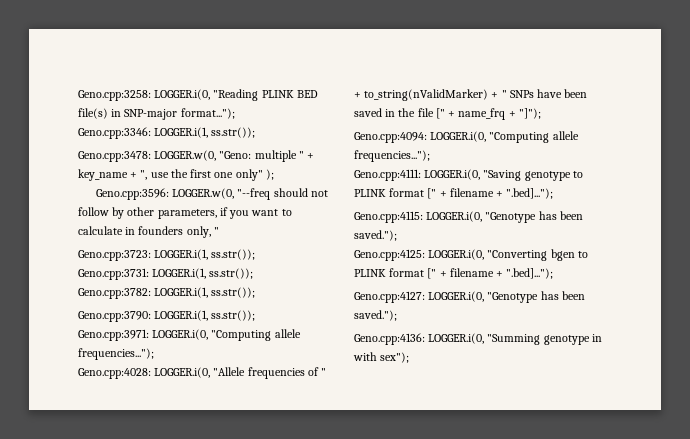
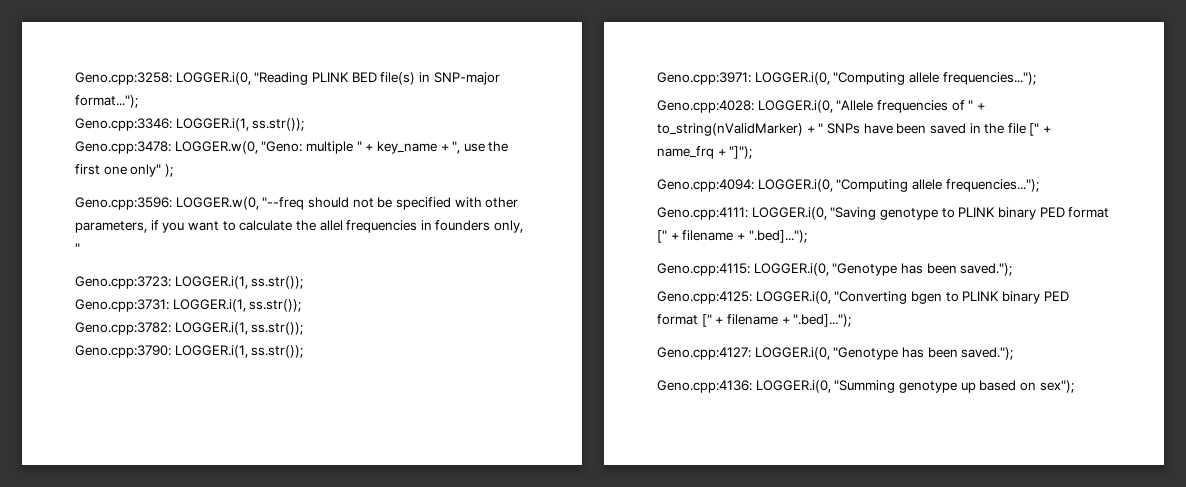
- Geno.cpp:3596: LOGGER.w(0, "--freq should not follow by other parameters, if you want to calculate in founders only, "
+ Geno.cpp:3596: LOGGER.w(0, "--freq should not be specified with other parameters, if you want to calculate the allel frequencies in founders only, "
- Geno.cpp:4111: LOGGER.i(0, "Saving genotype to PLINK format [" + filename + ".bed]...");
+ Geno.cpp:4111: LOGGER.i(0, "Saving genotype to PLINK binary PED format [" + filename + ".bed]...");
- Geno.cpp:4125: LOGGER.i(0, "Converting bgen to PLINK format [" + filename + ".bed]...");
+ Geno.cpp:4125: LOGGER.i(0, "Converting bgen to PLINK binary PED format [" + filename + ".bed]...");
- Geno.cpp:4136: LOGGER.i(0, "Summing genotype in with sex");
+ Geno.cpp:4136: LOGGER.i(0, "Summing genotype up based on sex");

